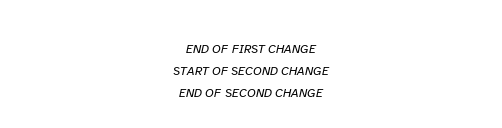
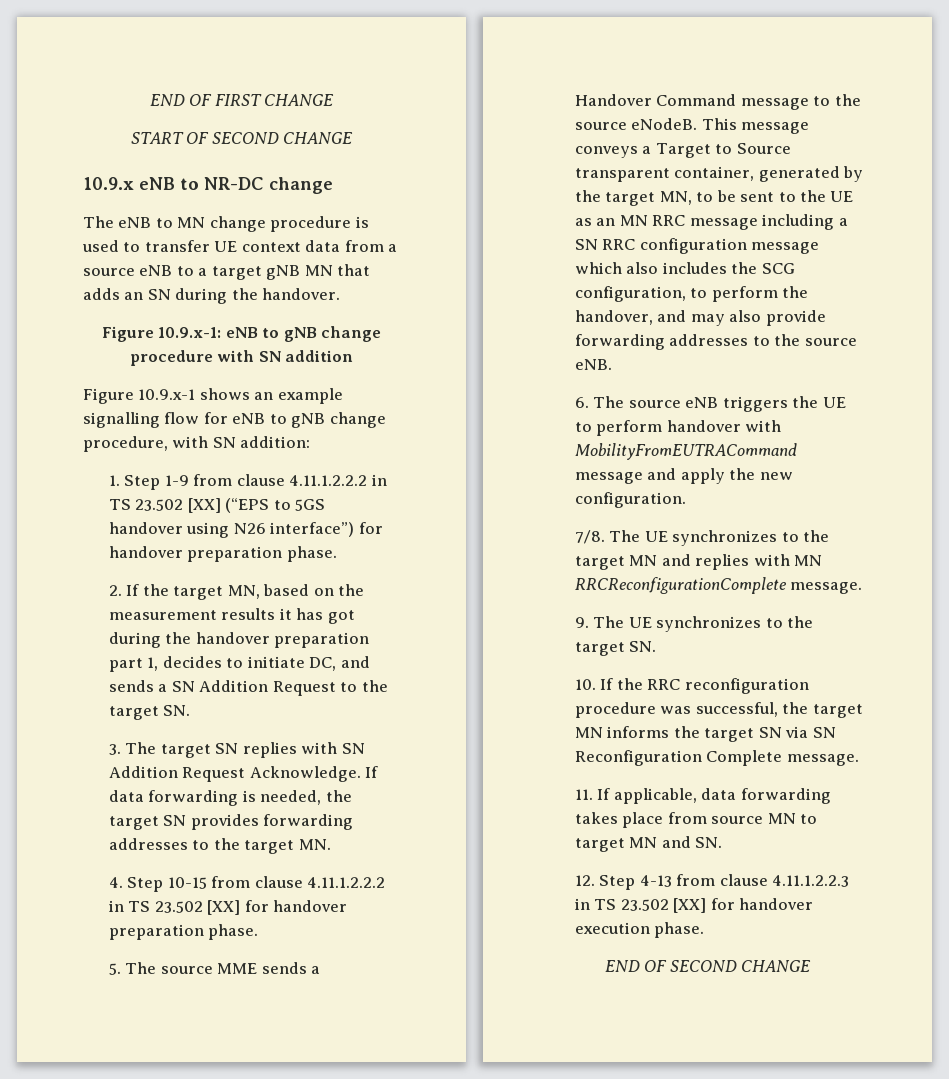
+ 10.9.x eNB to NR-DC change
+ The eNB to MN change procedure is used to transfer UE context data from a source eNB to a target gNB MN that adds an SN during the handover.
+ Figure 10.9.x-1: eNB to gNB change procedure with SN addition
+ Figure 10.9.x-1 shows an example signalling flow for eNB to gNB change procedure, with SN addition:
+ 1. Step 1-9 from clause 4.11.1.2.2.2 in TS 23.502 [XX] (“EPS to 5GS handover using N26 interface”) for handover preparation phase.
+ 2. If the target MN, based on the measurement results it has got during the handover preparation part 1, decides to initiate DC, and sends a SN Addition Request to the target SN.
+ 3. The target SN replies with SN Addition Request Acknowledge. If data forwarding is needed, the target SN provides forwarding addresses to the target MN.
+ 4. Step 10-15 from clause 4.11.1.2.2.2 in TS 23.502 [XX] for handover preparation phase.
+ 5. The source MME sends a Handover Command message to the source eNodeB. This message conveys a Target to Source transparent container, generated by the target MN, to be sent to the UE as an MN RRC message including a SN RRC configuration message which also includes the SCG configuration, to perform the handover, and may also provide forwarding addresses to the source eNB.
+ 6. The source eNB triggers the UE to perform handover with MobilityFromEUTRACommand message and apply the new configuration.
+ 7/8. The UE synchronizes to the target MN and replies with MN RRCReconfigurationComplete message.
+ 9. The UE synchronizes to the target SN.
+ 10. If the RRC reconfiguration procedure was successful, the target MN informs the target SN via SN Reconfiguration Complete message.
+ 11. If applicable, data forwarding takes place from source MN to target MN and SN.
+ 12. Step 4-13 from clause 4.11.1.2.2.3 in TS 23.502 [XX] for handover execution phase.

